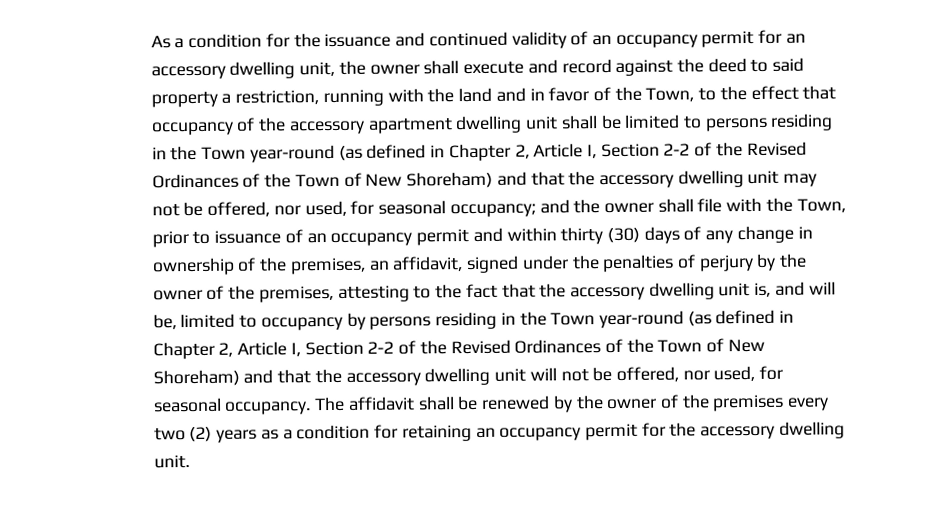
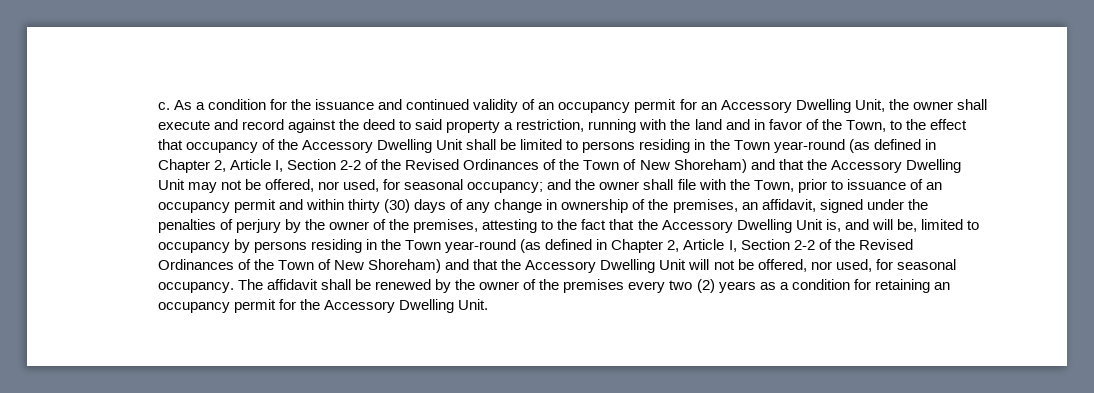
+ c.
- As a condition for the issuance and continued validity of an occupancy permit for an accessory dwelling unit, the owner shall execute and record against the deed to said property a restriction, running with the land and in favor of the Town, to the effect that occupancy of the accessory apartment dwelling unit shall be limited to persons residing in the Town year-round (as defined in Chapter 2, Article I, Section 2-2 of the Revised Ordinances of the Town of New Shoreham) and that the accessory dwelling unit may not be offered, nor used, for seasonal occupancy;
+ As a condition for the issuance and continued validity of an occupancy permit for an Accessory Dwelling Unit, the owner shall execute and record against the deed to said property a restriction, running with the land and in favor of the Town, to the effect that occupancy of the Accessory Dwelling Unit shall be limited to persons residing in the Town year-round (as defined in Chapter 2, Article I, Section 2-2 of the Revised Ordinances of the Town of New Shoreham) and that the Accessory Dwelling Unit may not be offered, nor used, for seasonal occupancy;
- and the owner shall file with the Town, prior to issuance of an occupancy permit and within thirty (30) days of any change in ownership of the premises, an affidavit, signed under the penalties of perjury by the owner of the premises, attesting to the fact that the accessory dwelling unit is, and will be, limited to occupancy by persons residing in the Town year-round (as defined in Chapter 2, Article I, Section 2-2 of the Revised Ordinances of the Town of New Shoreham) and that the accessory dwelling unit will not be offered, nor used, for seasonal occupancy.
+ and the owner shall file with the Town, prior to issuance of an occupancy permit and within thirty (30) days of any change in ownership of the premises, an affidavit, signed under the penalties of perjury by the owner of the premises, attesting to the fact that the Accessory Dwelling Unit is, and will be, limited to occupancy by persons residing in the Town year-round (as defined in Chapter 2, Article I, Section 2-2 of the Revised Ordinances of the Town of New Shoreham) and that the Accessory Dwelling Unit will not be offered, nor used, for seasonal occupancy.
- The affidavit shall be renewed by the owner of the premises every two (2) years as a condition for retaining an occupancy permit for the accessory dwelling unit.
+ The affidavit shall be renewed by the owner of the premises every two (2) years as a condition for retaining an occupancy permit for the Accessory Dwelling Unit.

